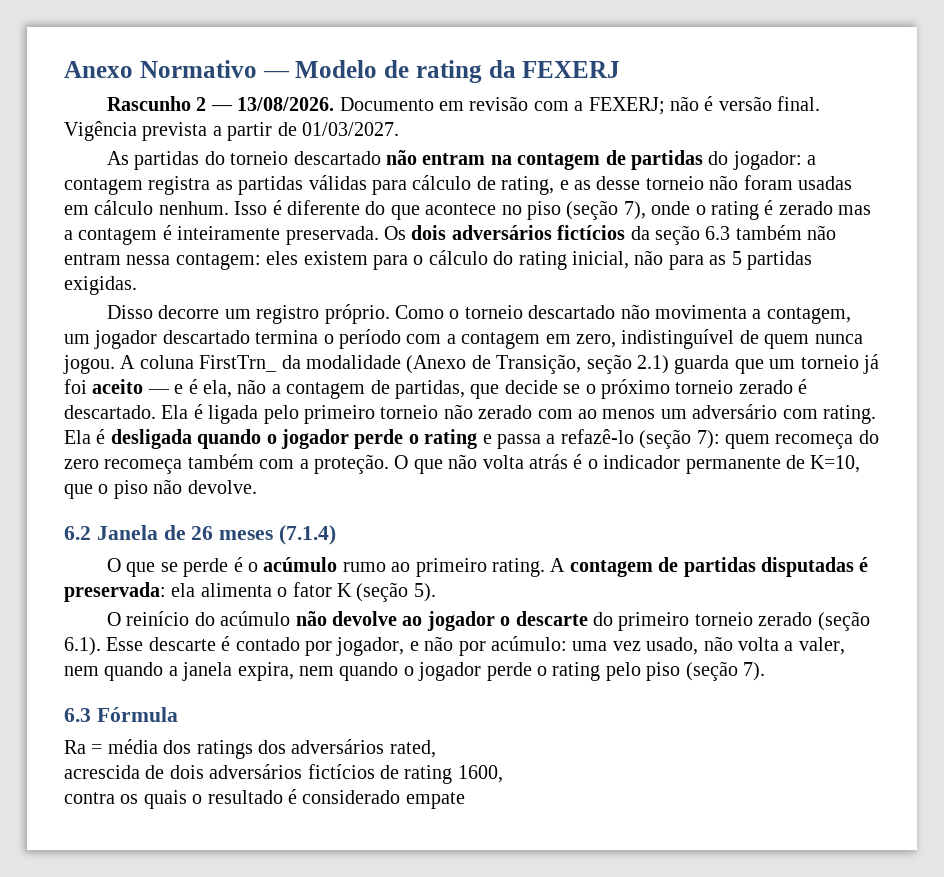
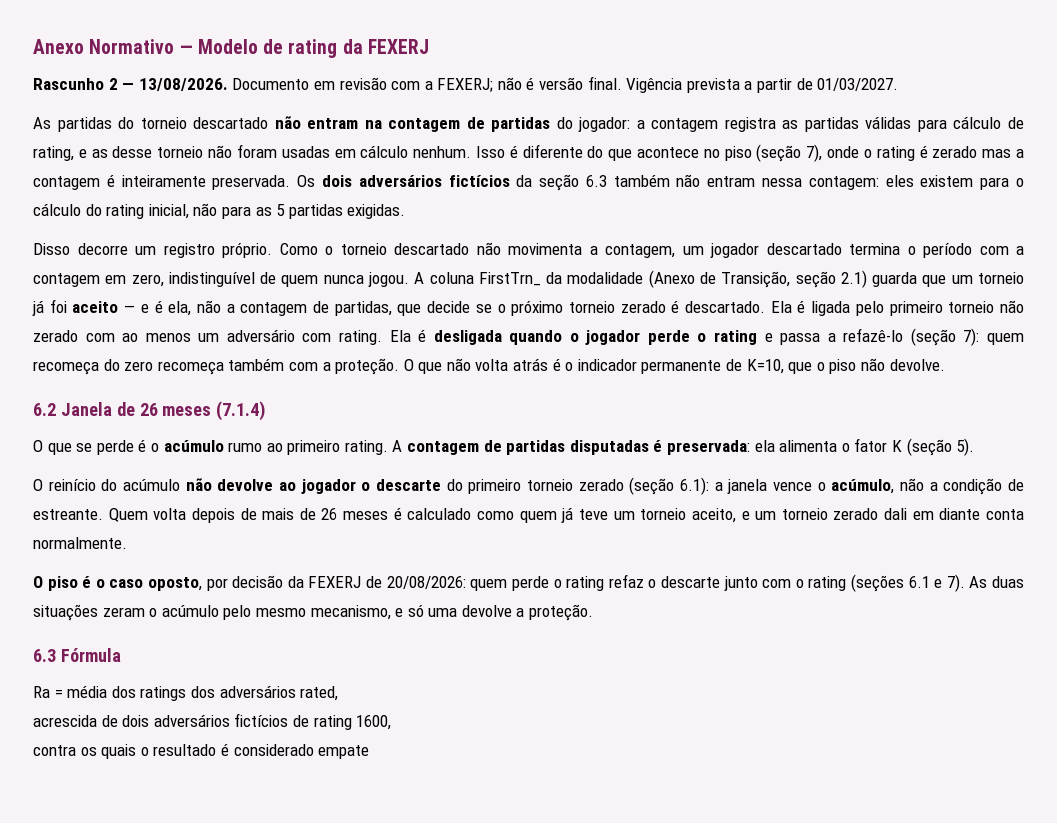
- O reinício do acúmulo não devolve ao jogador o descarte do primeiro torneio zerado (seção 6.1). Esse descarte é contado por jogador, e não por acúmulo: uma vez usado, não volta a valer, nem quando a janela expira, nem quando o jogador perde o rating pelo piso (seção 7).
+ O reinício do acúmulo não devolve ao jogador o descarte do primeiro torneio zerado (seção 6.1): a janela vence o acúmulo, não a condição de estreante. Quem volta depois de mais de 26 meses é calculado como quem já teve um torneio aceito, e um torneio zerado dali em diante conta normalmente.
+ O piso é o caso oposto, por decisão da FEXERJ de 20/08/2026: quem perde o rating refaz o descarte junto com o rating (seções 6.1 e 7). As duas situações zeram o acúmulo pelo mesmo mecanismo, e só uma devolve a proteção.

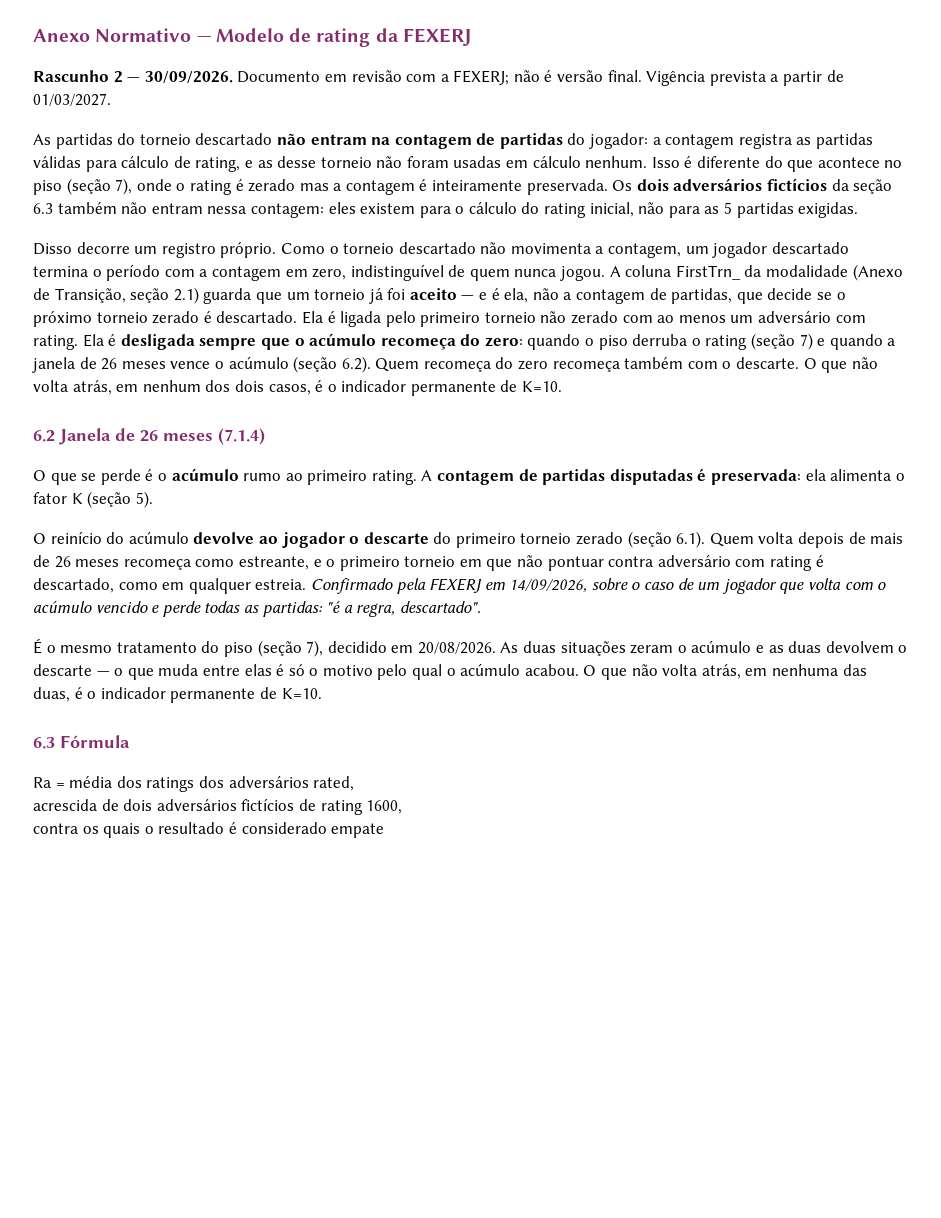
- Rascunho 2 — 13/08/2026.
+ Rascunho 2 — 30/09/2026.
- Ela é desligada quando o jogador perde o rating e passa a refazê-lo (seção 7): quem recomeça do zero recomeça também com a proteção. O que não volta atrás é o indicador permanente de K=10, que o piso não devolve.
+ Ela é desligada sempre que o acúmulo recomeça do zero: quando o piso derruba o rating (seção 7) e quando a janela de 26 meses vence o acúmulo (seção 6.2). Quem recomeça do zero recomeça também com o descarte. O que não volta atrás, em nenhum dos dois casos, é o indicador permanente de K=10.
- O reinício do acúmulo não devolve ao jogador o descarte do primeiro torneio zerado (seção 6.1): a janela vence o acúmulo, não a condição de estreante. Quem volta depois de mais de 26 meses é calculado como quem já teve um torneio aceito, e um torneio zerado dali em diante conta normalmente.
- O piso é o caso oposto, por decisão da FEXERJ de 20/08/2026: quem perde o rating refaz o descarte junto com o rating (seções 6.1 e 7).
+ O reinício do acúmulo devolve ao jogador o descarte do primeiro torneio zerado (seção 6.1). Quem volta depois de mais de 26 meses recomeça como estreante, e o primeiro torneio em que não pontuar contra adversário com rating é descartado, como em qualquer estreia. Confirmado pela FEXERJ em 14/09/2026, sobre o caso de um jogador que volta com o acúmulo vencido e perde todas as partidas: "é a regra, descartado".
+ É o mesmo tratamento do piso (seção 7), decidido em 20/08/2026.
- As duas situações zeram o acúmulo pelo mesmo mecanismo, e só uma devolve a proteção.
+ As duas situações zeram o acúmulo e as duas devolvem o descarte — o que muda entre elas é só o motivo pelo qual o acúmulo acabou. O que não volta atrás, em nenhuma das duas, é o indicador permanente de K=10.

